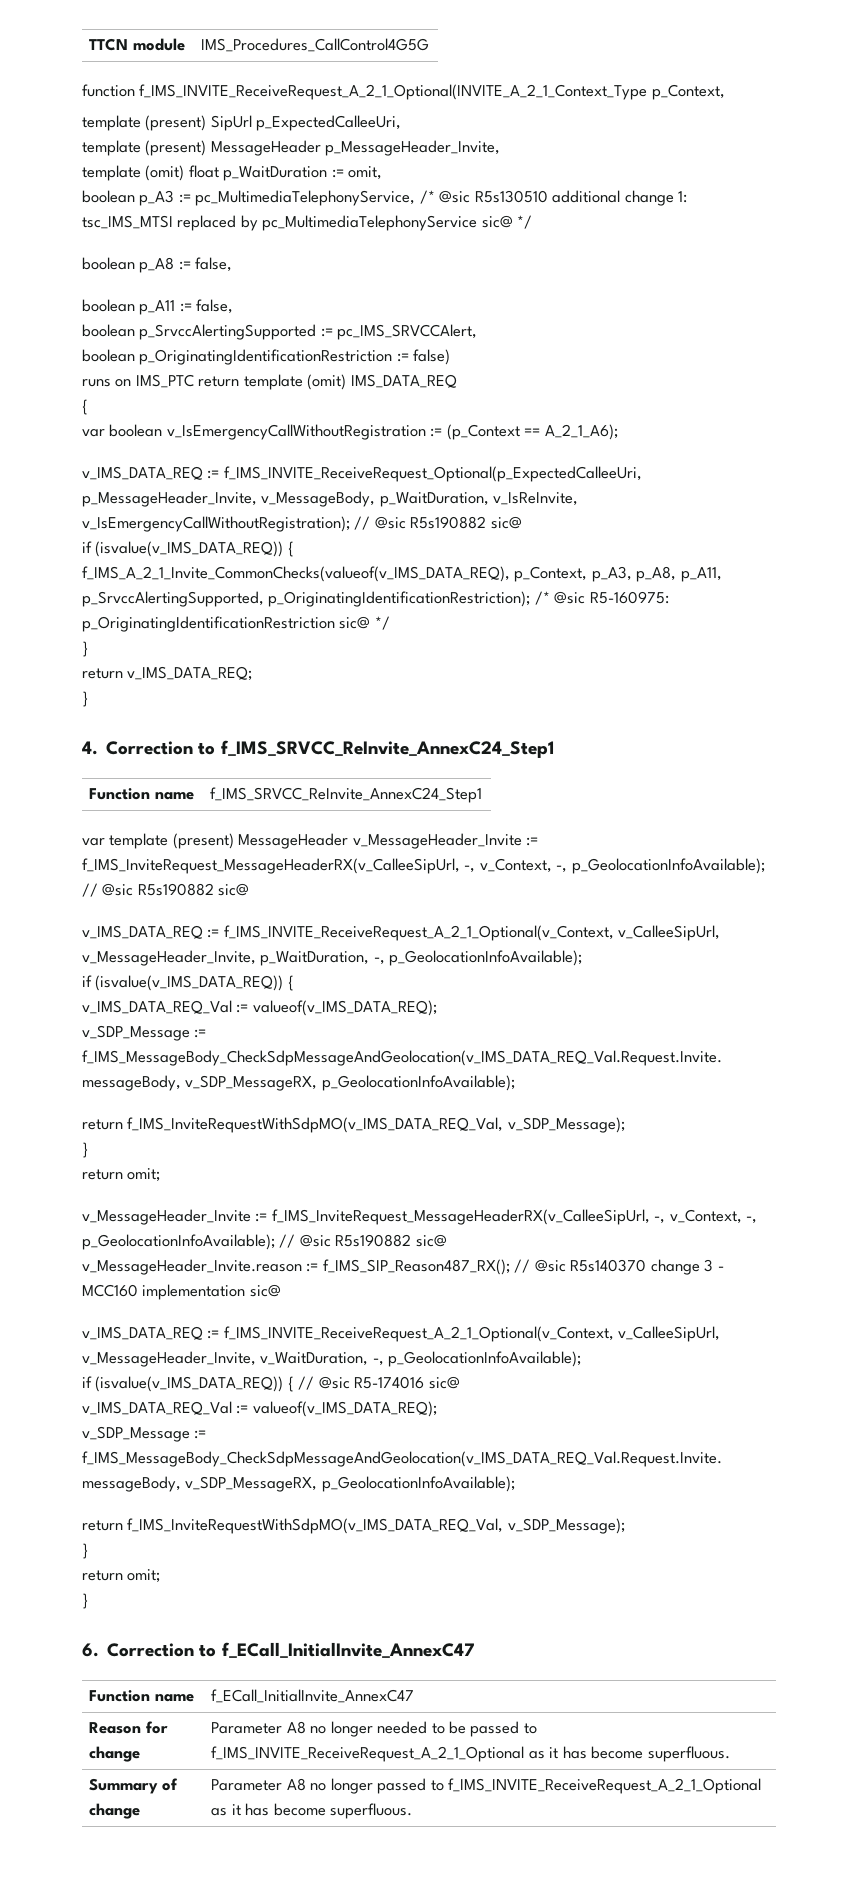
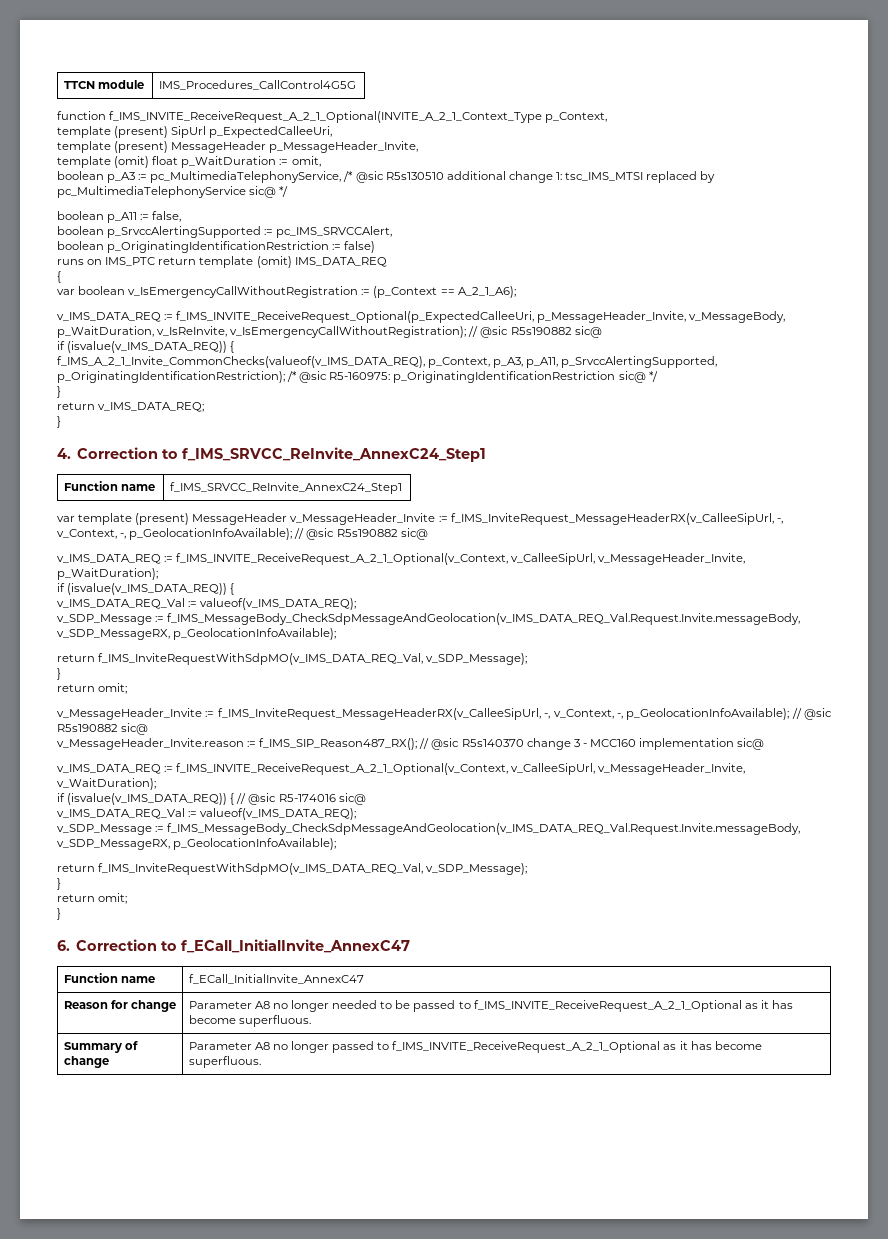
- boolean p_A8 := false,
- f_IMS_A_2_1_Invite_CommonChecks(valueof(v_IMS_DATA_REQ), p_Context, p_A3, p_A8, p_A11, p_SrvccAlertingSupported, p_OriginatingIdentificationRestriction); /* @sic R5-160975: p_OriginatingIdentificationRestriction sic@ */
+ f_IMS_A_2_1_Invite_CommonChecks(valueof(v_IMS_DATA_REQ), p_Context, p_A3, p_A11, p_SrvccAlertingSupported, p_OriginatingIdentificationRestriction); /* @sic R5-160975: p_OriginatingIdentificationRestriction sic@ */
- v_IMS_DATA_REQ := f_IMS_INVITE_ReceiveRequest_A_2_1_Optional(v_Context, v_CalleeSipUrl, v_MessageHeader_Invite, p_WaitDuration, -, p_GeolocationInfoAvailable);
+ v_IMS_DATA_REQ := f_IMS_INVITE_ReceiveRequest_A_2_1_Optional(v_Context, v_CalleeSipUrl, v_MessageHeader_Invite, p_WaitDuration);
- v_IMS_DATA_REQ := f_IMS_INVITE_ReceiveRequest_A_2_1_Optional(v_Context, v_CalleeSipUrl, v_MessageHeader_Invite, v_WaitDuration, -, p_GeolocationInfoAvailable);
+ v_IMS_DATA_REQ := f_IMS_INVITE_ReceiveRequest_A_2_1_Optional(v_Context, v_CalleeSipUrl, v_MessageHeader_Invite, v_WaitDuration);

